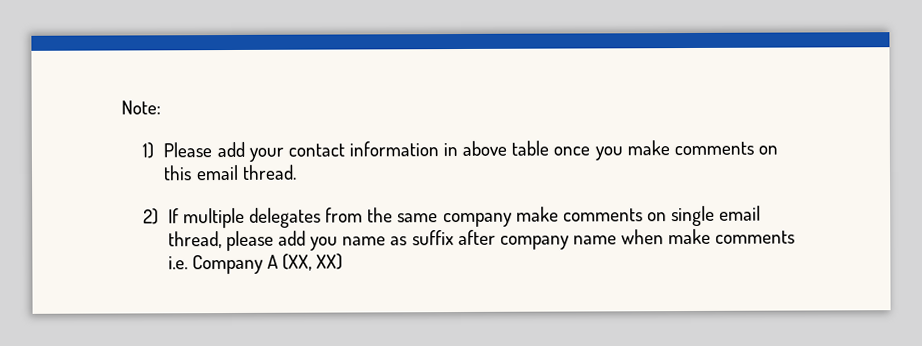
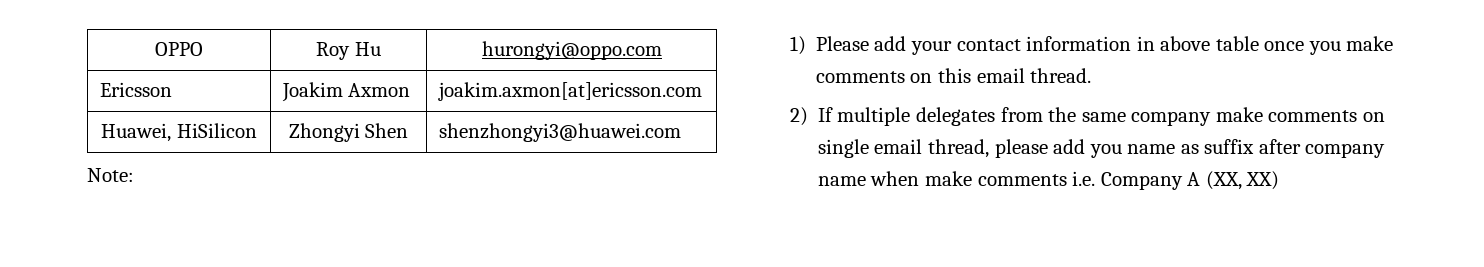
+ OPPO | Roy Hu | hurongyi@oppo.com
+ Ericsson | Joakim Axmon | joakim.axmon[at]ericsson.com
+ Huawei, HiSilicon | Zhongyi Shen | shenzhongyi3@huawei.com

